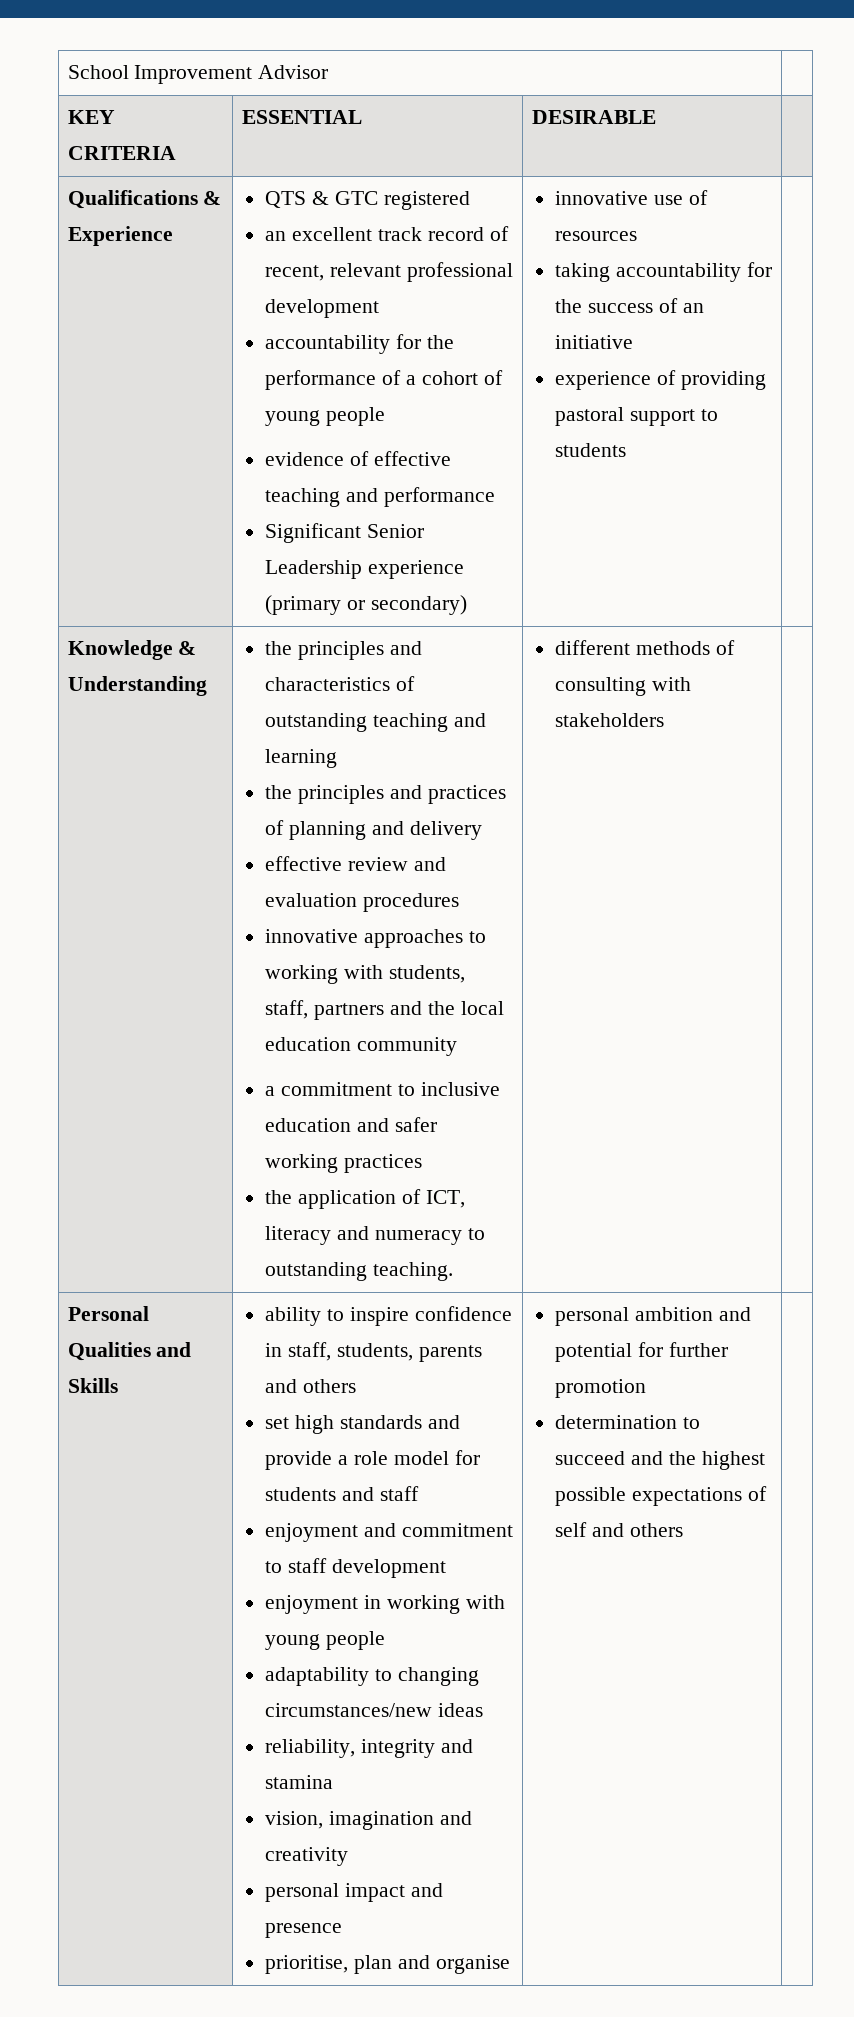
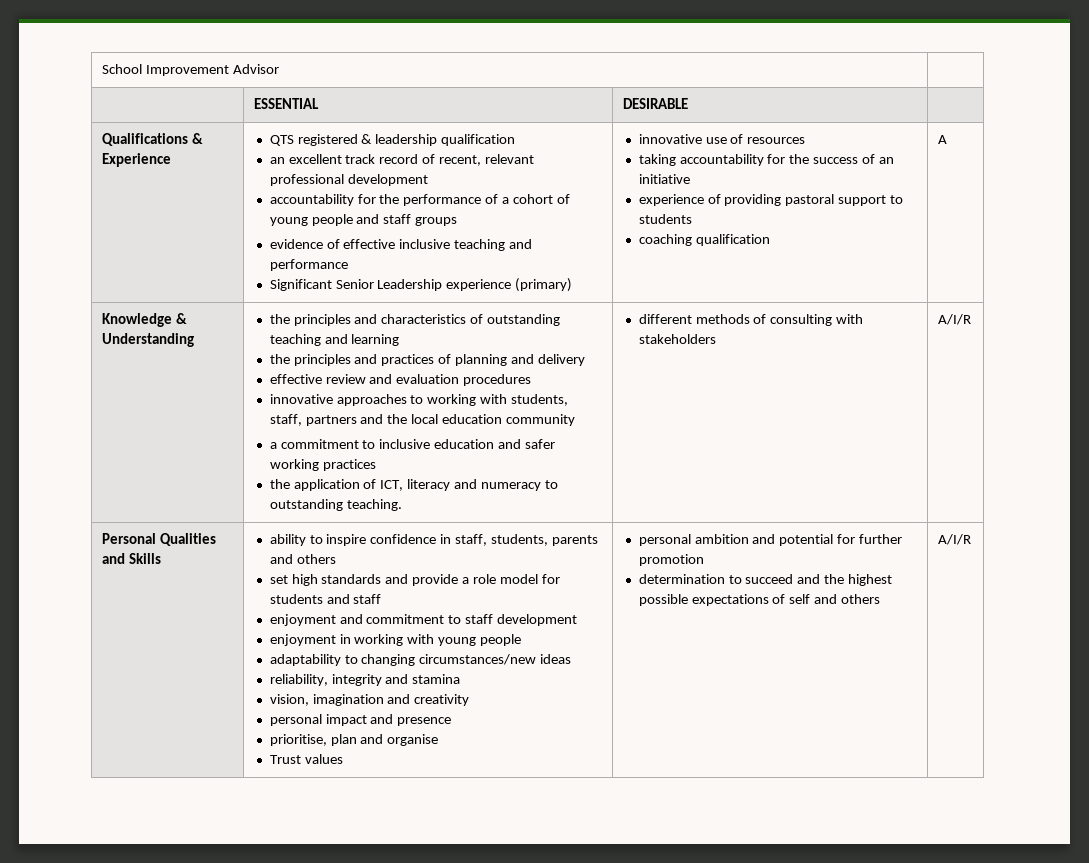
- KEY CRITERIA | ESSENTIAL | DESIRABLE |
+ | ESSENTIAL | DESIRABLE |
- QTS & GTC registered
+ QTS registered & leadership qualification
- accountability for the performance of a cohort of young people
+ accountability for the performance of a cohort of young people and staff groups
- evidence of effective teaching and performance
+ evidence of effective inclusive teaching and performance
- Significant Senior Leadership experience (primary or secondary)
+ Significant Senior Leadership experience (primary)
+ coaching qualification | A
- different methods of consulting with stakeholders
+ different methods of consulting with stakeholders | A/I/R
+ Trust values
- determination to succeed and the highest possible expectations of self and others
+ determination to succeed and the highest possible expectations of self and others | A/I/R

